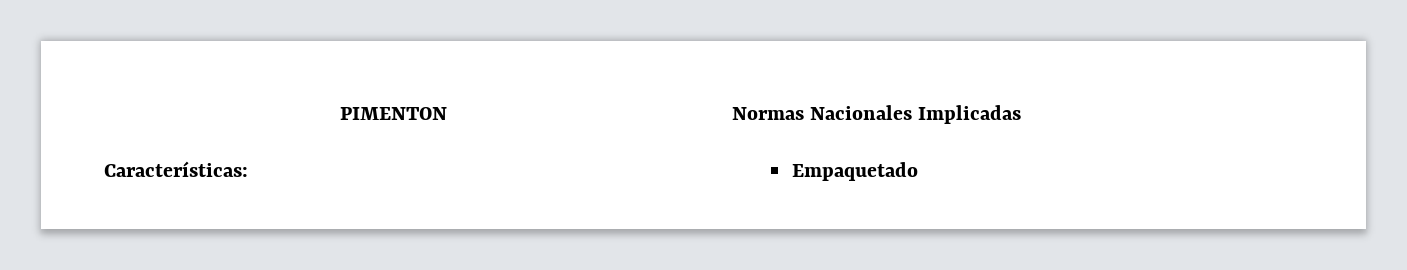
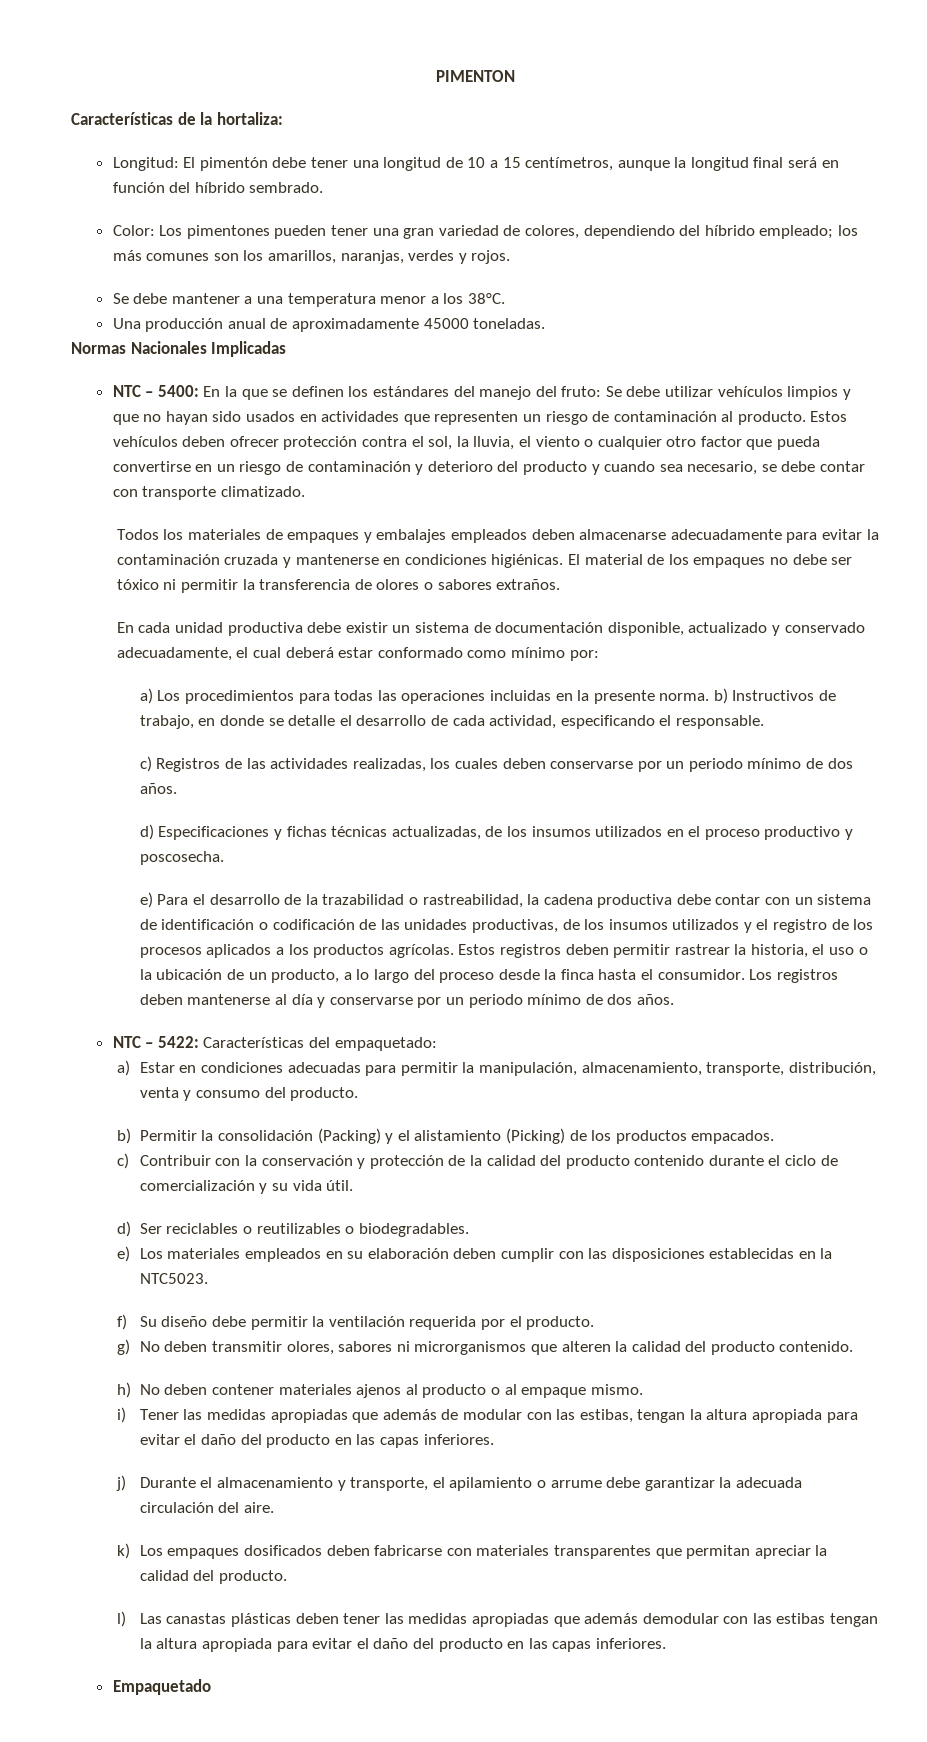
- Características:
+ Características de la hortaliza:
+ Longitud: El pimentón debe tener una longitud de 10 a 15 centímetros, aunque la longitud final será en función del híbrido sembrado.
+ Color: Los pimentones pueden tener una gran variedad de colores, dependiendo del híbrido empleado; los más comunes son los amarillos, naranjas, verdes y rojos.
+ Se debe mantener a una temperatura menor a los 38°C.
+ Una producción anual de aproximadamente 45000 toneladas.
  Normas Nacionales Implicadas
+ NTC – 5400: En la que se definen los estándares del manejo del fruto: Se debe utilizar vehículos limpios y que no hayan sido usados en actividades que representen un riesgo de contaminación al producto. Estos vehículos deben ofrecer protección contra el sol, la lluvia, el viento o cualquier otro factor que pueda convertirse en un riesgo de contaminación y deterioro del producto y cuando sea necesario, se debe contar con transporte climatizado.
+ Todos los materiales de empaques y embalajes empleados deben almacenarse adecuadamente para evitar la contaminación cruzada y mantenerse en condiciones higiénicas. El material de los empaques no debe ser tóxico ni permitir la transferencia de olores o sabores extraños.
+ En cada unidad productiva debe existir un sistema de documentación disponible, actualizado y conservado adecuadamente, el cual deberá estar conformado como mínimo por:
+ a) Los procedimientos para todas las operaciones incluidas en la presente norma. b) Instructivos de trabajo, en donde se detalle el desarrollo de cada actividad, especificando el responsable.
+ c) Registros de las actividades realizadas, los cuales deben conservarse por un periodo mínimo de dos años.
+ d) Especificaciones y fichas técnicas actualizadas, de los insumos utilizados en el proceso productivo y poscosecha.
+ e) Para el desarrollo de la trazabilidad o rastreabilidad, la cadena productiva debe contar con un sistema de identificación o codificación de las unidades productivas, de los insumos utilizados y el registro de los procesos aplicados a los productos agrícolas. Estos registros deben permitir rastrear la historia, el uso o la ubicación de un producto, a lo largo del proceso desde la finca hasta el consumidor. Los registros deben mantenerse al día y conservarse por un periodo mínimo de dos años.
+ NTC – 5422: Características del empaquetado:
+ a) Estar en condiciones adecuadas para permitir la manipulación, almacenamiento, transporte, distribución, venta y consumo del producto.
+ b) Permitir la consolidación (Packing) y el alistamiento (Picking) de los productos empacados.
+ c) Contribuir con la conservación y protección de la calidad del producto contenido durante el ciclo de comercialización y su vida útil.
+ d) Ser reciclables o reutilizables o biodegradables.
+ e) Los materiales empleados en su elaboración deben cumplir con las disposiciones establecidas en la NTC5023.
+ f) Su diseño debe permitir la ventilación requerida por el producto.
+ g) No deben transmitir olores, sabores ni microrganismos que alteren la calidad del producto contenido.
+ h) No deben contener materiales ajenos al producto o al empaque mismo.
+ i) Tener las medidas apropiadas que además de modular con las estibas, tengan la altura apropiada para evitar el daño del producto en las capas inferiores.
+ j) Durante el almacenamiento y transporte, el apilamiento o arrume debe garantizar la adecuada circulación del aire.
+ k) Los empaques dosificados deben fabricarse con materiales transparentes que permitan apreciar la calidad del producto.
+ l) Las canastas plásticas deben tener las medidas apropiadas que además demodular con las estibas tengan la altura apropiada para evitar el daño del producto en las capas inferiores.

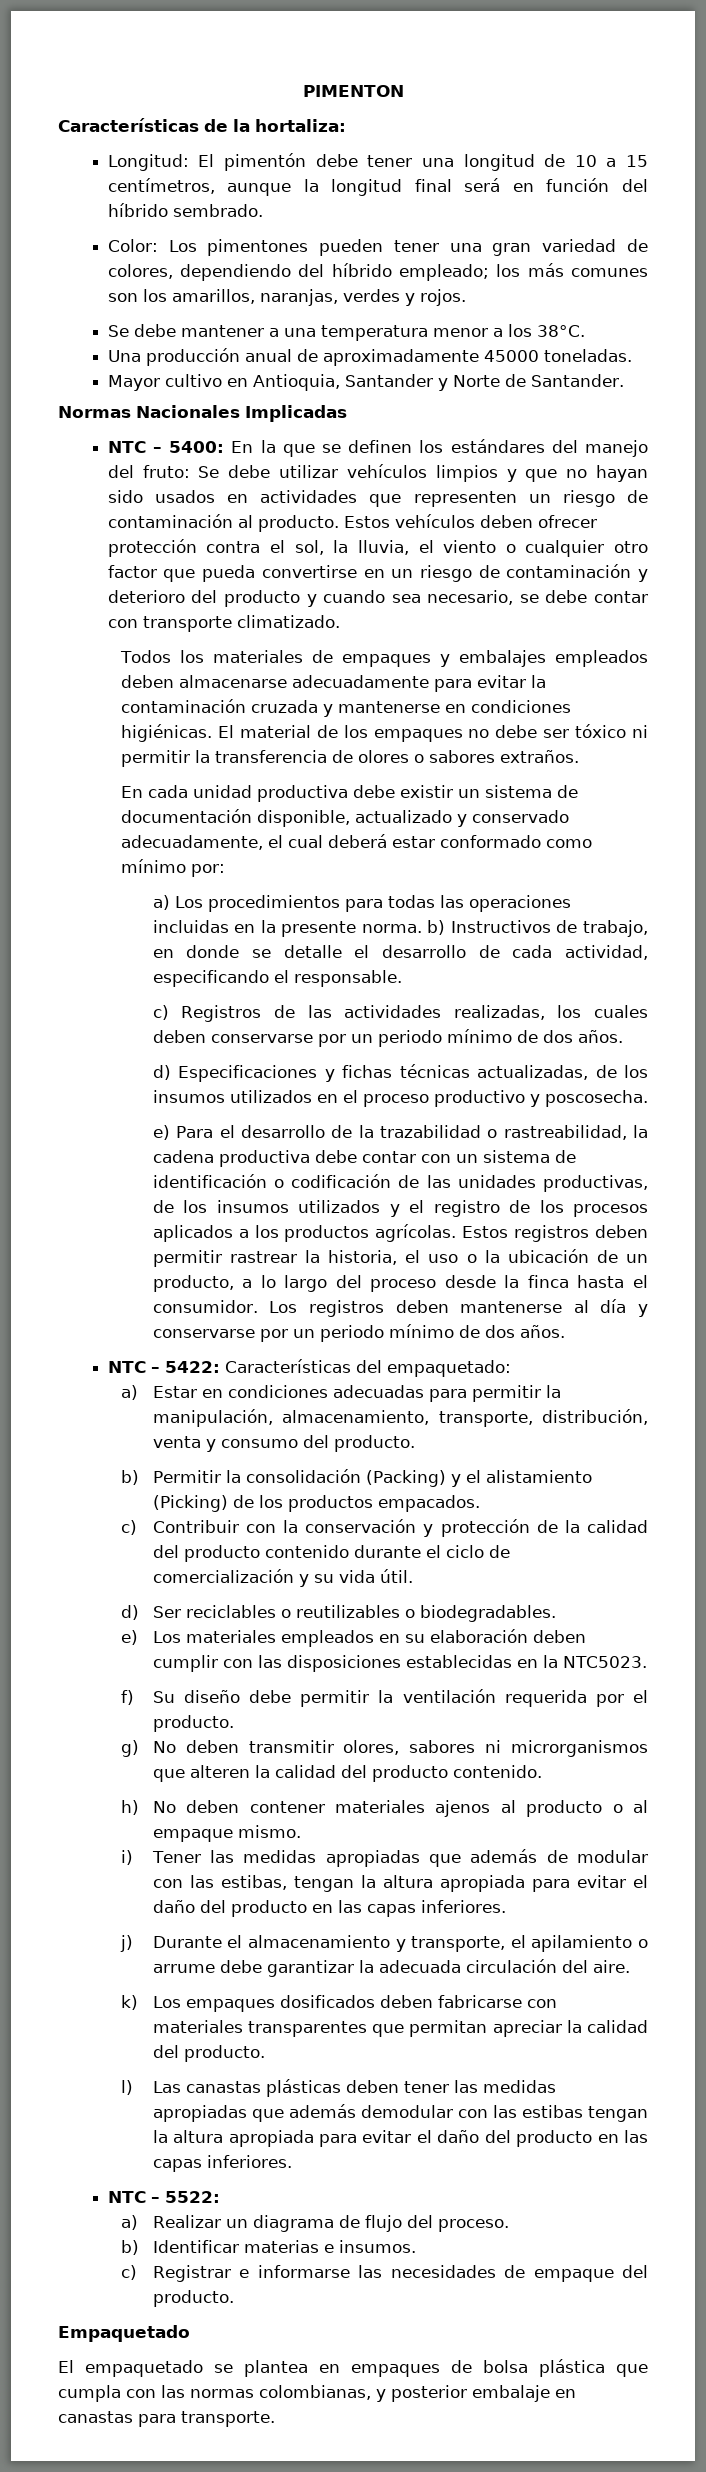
+ Mayor cultivo en Antioquia, Santander y Norte de Santander.
+ NTC – 5522:
+ a) Realizar un diagrama de flujo del proceso.
+ b) Identificar materias e insumos.
+ c) Registrar e informarse las necesidades de empaque del producto.
  Empaquetado
+ El empaquetado se plantea en empaques de bolsa plástica que cumpla con las normas colombianas, y posterior embalaje en canastas para transporte.

